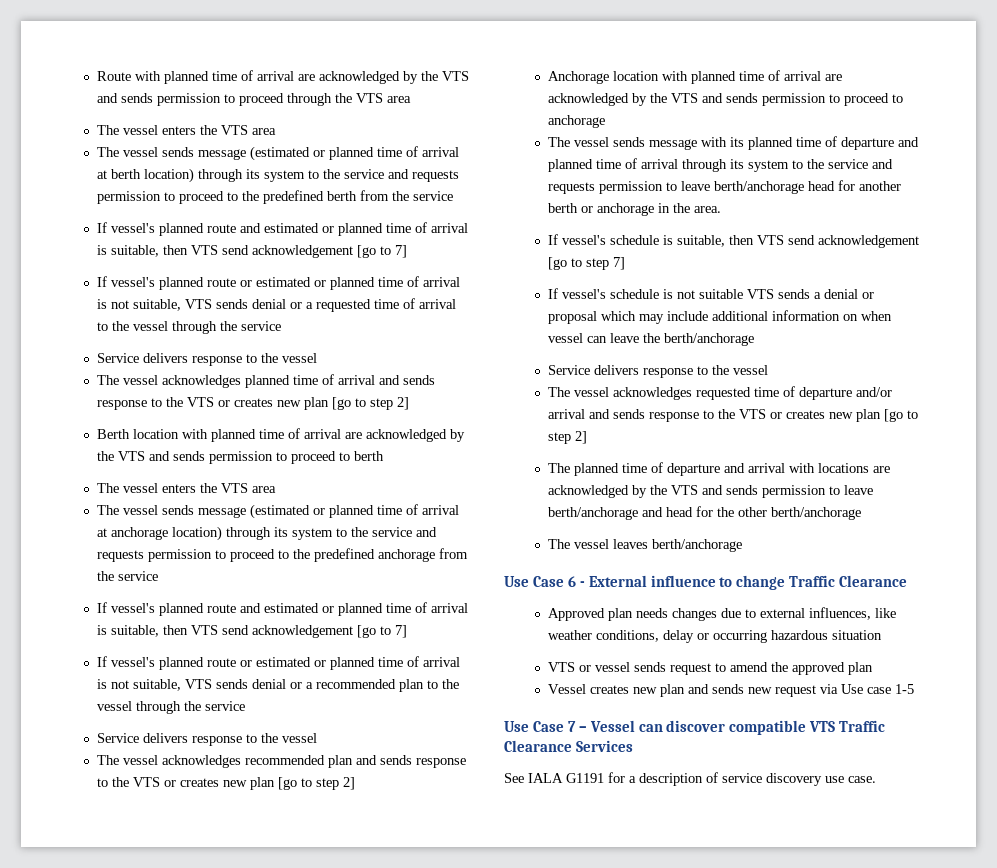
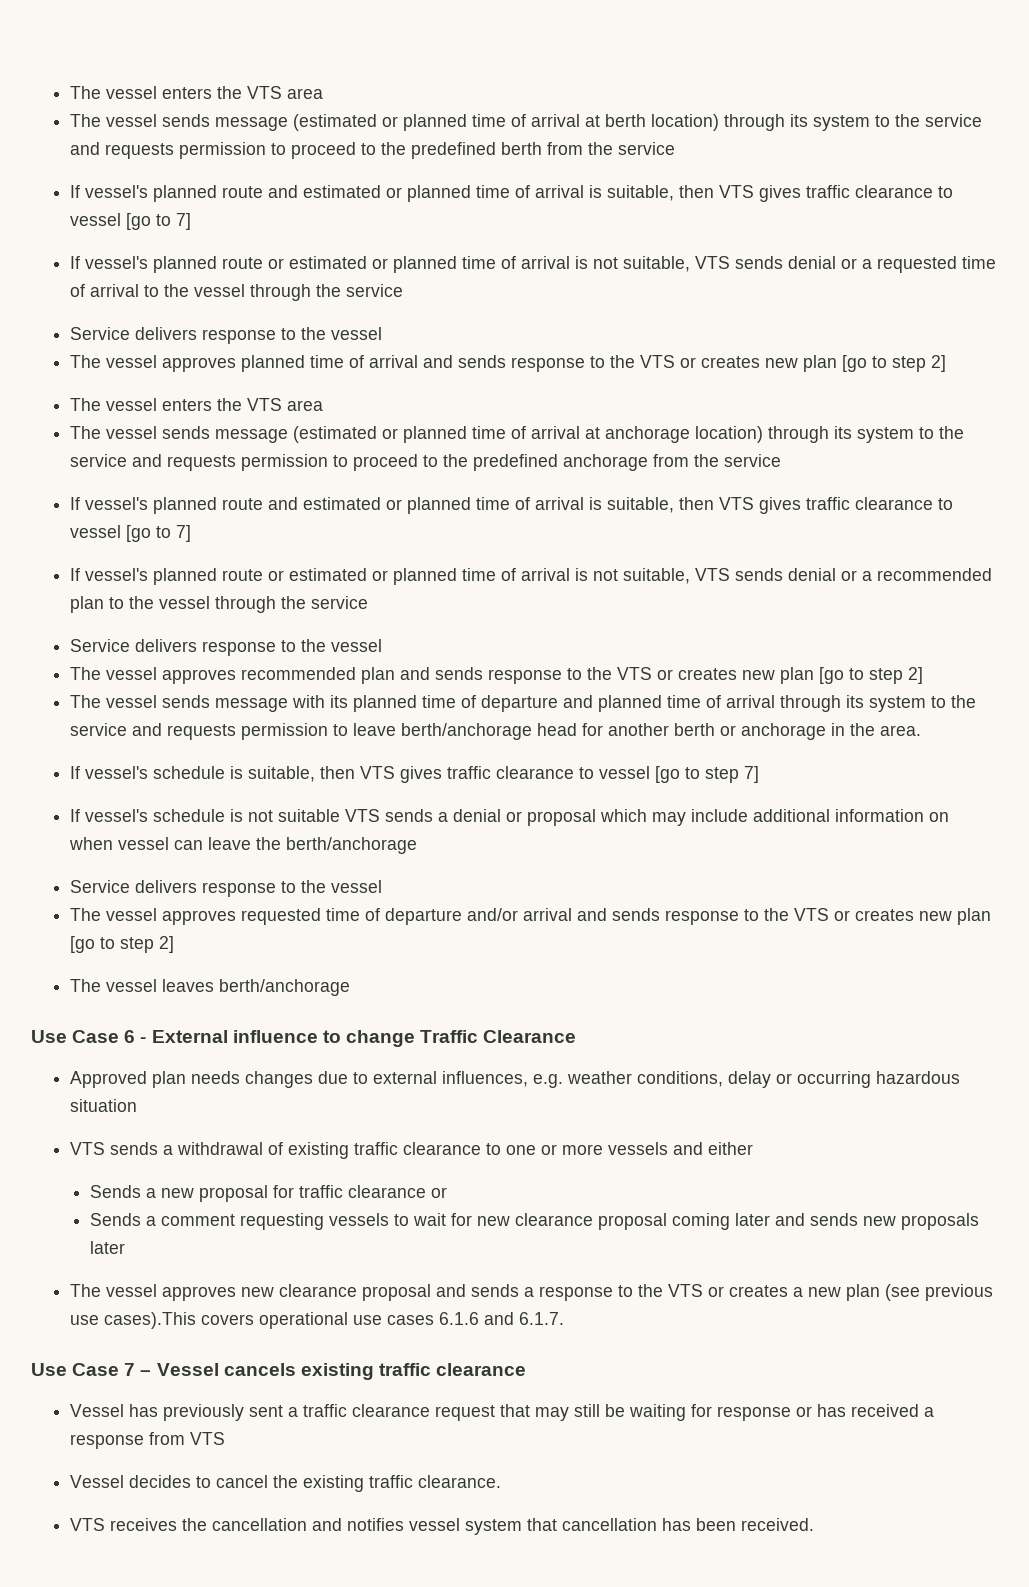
- Route with planned time of arrival are acknowledged by the VTS and sends permission to proceed through the VTS area
  The vessel sends message (estimated or planned time of arrival at berth location) through its system to the service and requests permission to proceed to the predefined berth from the service
- If vessel's planned route and estimated or planned time of arrival is suitable, then VTS send acknowledgement [go to 7]
+ If vessel's planned route and estimated or planned time of arrival is suitable, then VTS gives traffic clearance to vessel [go to 7]
- The vessel acknowledges planned time of arrival and sends response to the VTS or creates new plan [go to step 2]
+ The vessel approves planned time of arrival and sends response to the VTS or creates new plan [go to step 2]
- Berth location with planned time of arrival are acknowledged by the VTS and sends permission to proceed to berth
  The vessel sends message (estimated or planned time of arrival at anchorage location) through its system to the service and requests permission to proceed to the predefined anchorage from the service
- If vessel's planned route and estimated or planned time of arrival is suitable, then VTS send acknowledgement [go to 7]
+ If vessel's planned route and estimated or planned time of arrival is suitable, then VTS gives traffic clearance to vessel [go to 7]
- The vessel acknowledges recommended plan and sends response to the VTS or creates new plan [go to step 2]
+ The vessel approves recommended plan and sends response to the VTS or creates new plan [go to step 2]
- Anchorage location with planned time of arrival are acknowledged by the VTS and sends permission to proceed to anchorage
- If vessel's schedule is suitable, then VTS send acknowledgement [go to step 7]
+ If vessel's schedule is suitable, then VTS gives traffic clearance to vessel [go to step 7]
- The vessel acknowledges requested time of departure and/or arrival and sends response to the VTS or creates new plan [go to step 2]
+ The vessel approves requested time of departure and/or arrival and sends response to the VTS or creates new plan [go to step 2]
- The planned time of departure and arrival with locations are acknowledged by the VTS and sends permission to leave berth/anchorage and head for the other berth/anchorage
- Approved plan needs changes due to external influences, like weather conditions, delay or occurring hazardous situation
+ Approved plan needs changes due to external influences, e.g. weather conditions, delay or occurring hazardous situation
- VTS or vessel sends request to amend the approved plan
- Vessel creates new plan and sends new request via Use case 1-5
+ VTS sends a withdrawal of existing traffic clearance to one or more vessels and either
+ Sends a new proposal for traffic clearance or
+ Sends a comment requesting vessels to wait for new clearance proposal coming later and sends new proposals later
+ The vessel approves new clearance proposal and sends a response to the VTS or creates a new plan (see previous use cases).This covers operational use cases 6.1.6 and 6.1.7.
- Use Case 7 – Vessel can discover compatible VTS Traffic Clearance Services
- See IALA G1191 for a description of service discovery use case.
+ Use Case 7 – Vessel cancels existing traffic clearance
+ Vessel has previously sent a traffic clearance request that may still be waiting for response or has received a response from VTS
+ Vessel decides to cancel the existing traffic clearance.
+ VTS receives the cancellation and notifies vessel system that cancellation has been received.

